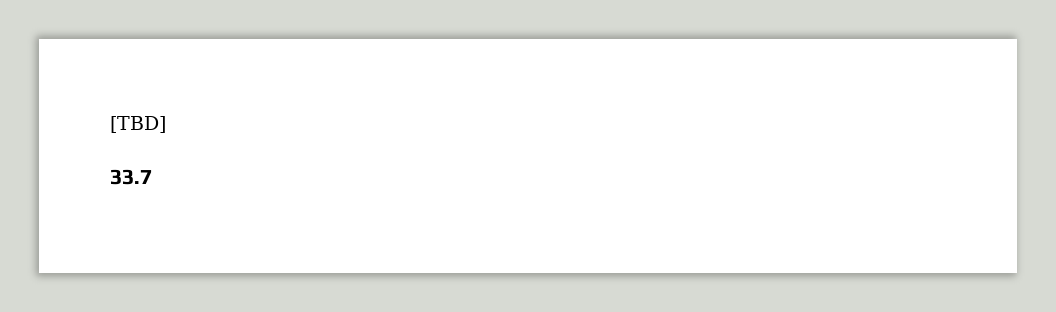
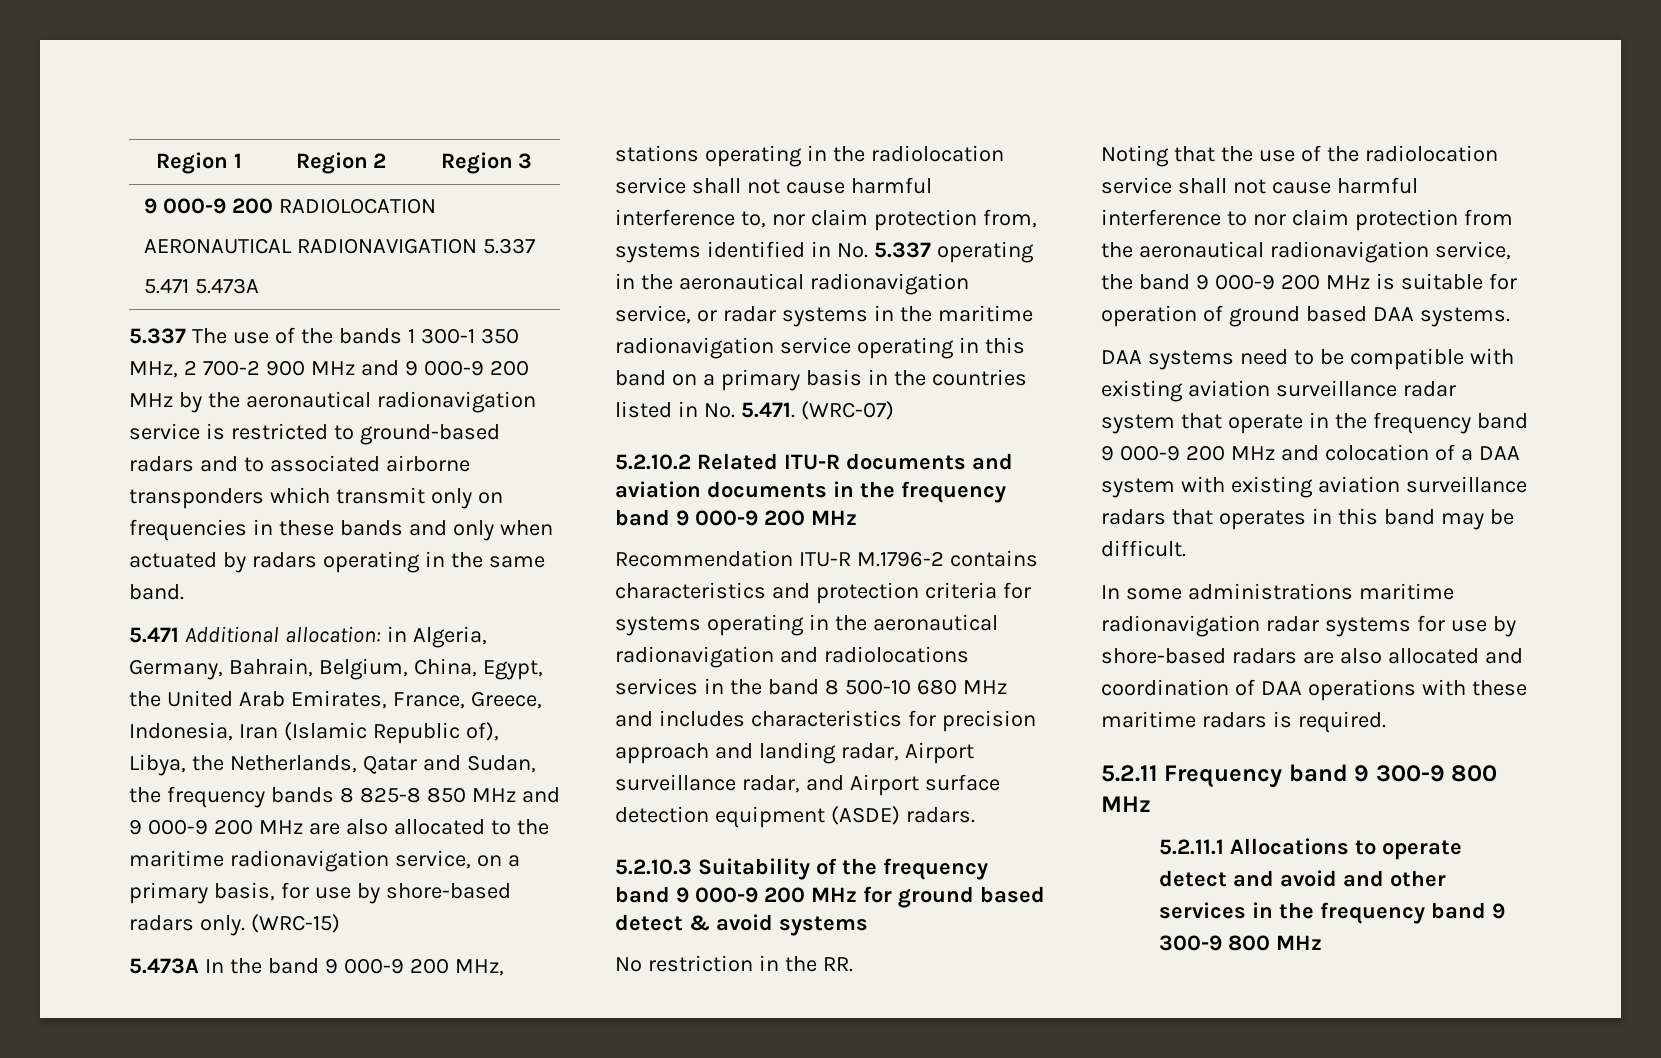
- [TBD]
- 33.7
+ Region 1 | Region 2 | Region 3
+ 9 000-9 200 RADIOLOCATION
+ AERONAUTICAL RADIONAVIGATION 5.337
+ 5.471 5.473A
+ 5.337 The use of the bands 1 300-1 350 MHz, 2 700-2 900 MHz and 9 000-9 200 MHz by the aeronautical radionavigation service is restricted to ground-based radars and to associated airborne transponders which transmit only on frequencies in these bands and only when actuated by radars operating in the same band.
+ 5.471 Additional allocation: in Algeria, Germany, Bahrain, Belgium, China, Egypt, the United Arab Emirates, France, Greece, Indonesia, Iran (Islamic Republic of), Libya, the Netherlands, Qatar and Sudan, the frequency bands 8 825-8 850 MHz and 9 000-9 200 MHz are also allocated to the maritime radionavigation service, on a primary basis, for use by shore-based radars only. (WRC-15)
+ 5.473A In the band 9 000-9 200 MHz, stations operating in the radiolocation service shall not cause harmful interference to, nor claim protection from, systems identified in No. 5.337 operating in the aeronautical radionavigation service, or radar systems in the maritime radionavigation service operating in this band on a primary basis in the countries listed in No. 5.471. (WRC-07)
+ 5.2.10.2 Related ITU-R documents and aviation documents in the frequency band 9 000-9 200 MHz
+ Recommendation ITU-R M.1796-2 contains characteristics and protection criteria for systems operating in the aeronautical radionavigation and radiolocations services in the band 8 500-10 680 MHz and includes characteristics for precision approach and landing radar, Airport surveillance radar, and Airport surface detection equipment (ASDE) radars.
+ 5.2.10.3 Suitability of the frequency band 9 000-9 200 MHz for ground based detect & avoid systems
+ No restriction in the RR.
+ Noting that the use of the radiolocation service shall not cause harmful interference to nor claim protection from the aeronautical radionavigation service, the band 9 000-9 200 MHz is suitable for operation of ground based DAA systems.
+ DAA systems need to be compatible with existing aviation surveillance radar system that operate in the frequency band 9 000-9 200 MHz and colocation of a DAA system with existing aviation surveillance radars that operates in this band may be difficult.
+ In some administrations maritime radionavigation radar systems for use by shore-based radars are also allocated and coordination of DAA operations with these maritime radars is required.
+ 5.2.11 Frequency band 9 300-9 800 MHz
+ 5.2.11.1 Allocations to operate detect and avoid and other services in the frequency band 9 300-9 800 MHz

